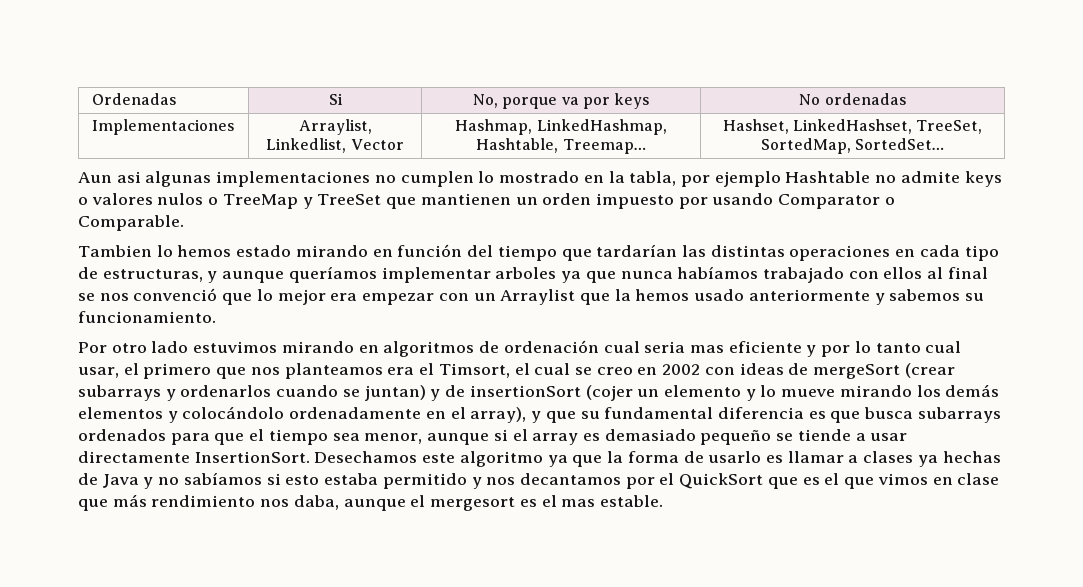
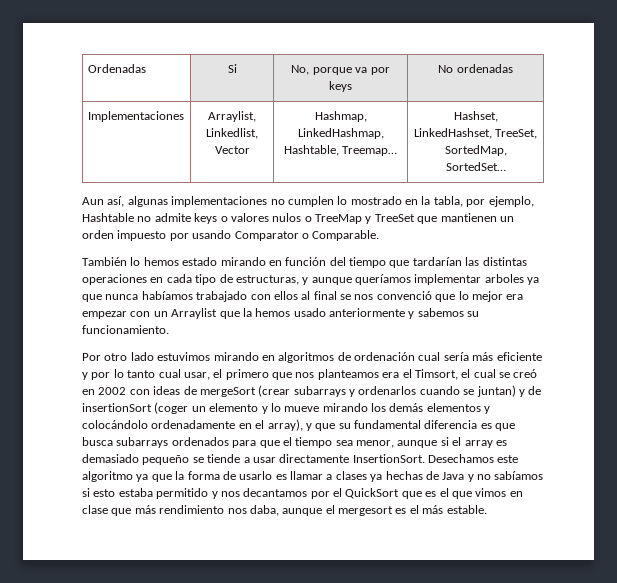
- Aun asi algunas implementaciones no cumplen lo mostrado en la tabla, por ejemplo Hashtable no admite keys o valores nulos o TreeMap y TreeSet que mantienen un orden impuesto por usando Comparator o Comparable.
+ Aun así, algunas implementaciones no cumplen lo mostrado en la tabla, por ejemplo, Hashtable no admite keys o valores nulos o TreeMap y TreeSet que mantienen un orden impuesto por usando Comparator o Comparable.
- Tambien lo hemos estado mirando en función del tiempo que tardarían las distintas operaciones en cada tipo de estructuras, y aunque queríamos implementar arboles ya que nunca habíamos trabajado con ellos al final se nos convenció que lo mejor era empezar con un Arraylist que la hemos usado anteriormente y sabemos su funcionamiento.
+ También lo hemos estado mirando en función del tiempo que tardarían las distintas operaciones en cada tipo de estructuras, y aunque queríamos implementar arboles ya que nunca habíamos trabajado con ellos al final se nos convenció que lo mejor era empezar con un Arraylist que la hemos usado anteriormente y sabemos su funcionamiento.
- Por otro lado estuvimos mirando en algoritmos de ordenación cual seria mas eficiente y por lo tanto cual usar, el primero que nos planteamos era el Timsort, el cual se creo en 2002 con ideas de mergeSort (crear subarrays y ordenarlos cuando se juntan) y de insertionSort (cojer un elemento y lo mueve mirando los demás elementos y colocándolo ordenadamente en el array), y que su fundamental diferencia es que busca subarrays ordenados para que el tiempo sea menor, aunque si el array es demasiado pequeño se tiende a usar directamente InsertionSort.
+ Por otro lado estuvimos mirando en algoritmos de ordenación cual sería más eficiente y por lo tanto cual usar, el primero que nos planteamos era el Timsort, el cual se creó en 2002 con ideas de mergeSort (crear subarrays y ordenarlos cuando se juntan) y de insertionSort (coger un elemento y lo mueve mirando los demás elementos y colocándolo ordenadamente en el array), y que su fundamental diferencia es que busca subarrays ordenados para que el tiempo sea menor, aunque si el array es demasiado pequeño se tiende a usar directamente InsertionSort.
- Desechamos este algoritmo ya que la forma de usarlo es llamar a clases ya hechas de Java y no sabíamos si esto estaba permitido y nos decantamos por el QuickSort que es el que vimos en clase que más rendimiento nos daba, aunque el mergesort es el mas estable.
+ Desechamos este algoritmo ya que la forma de usarlo es llamar a clases ya hechas de Java y no sabíamos si esto estaba permitido y nos decantamos por el QuickSort que es el que vimos en clase que más rendimiento nos daba, aunque el mergesort es el más estable.

